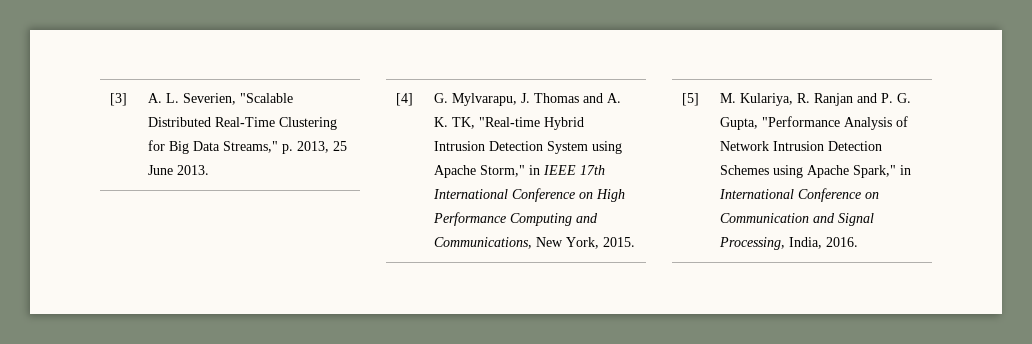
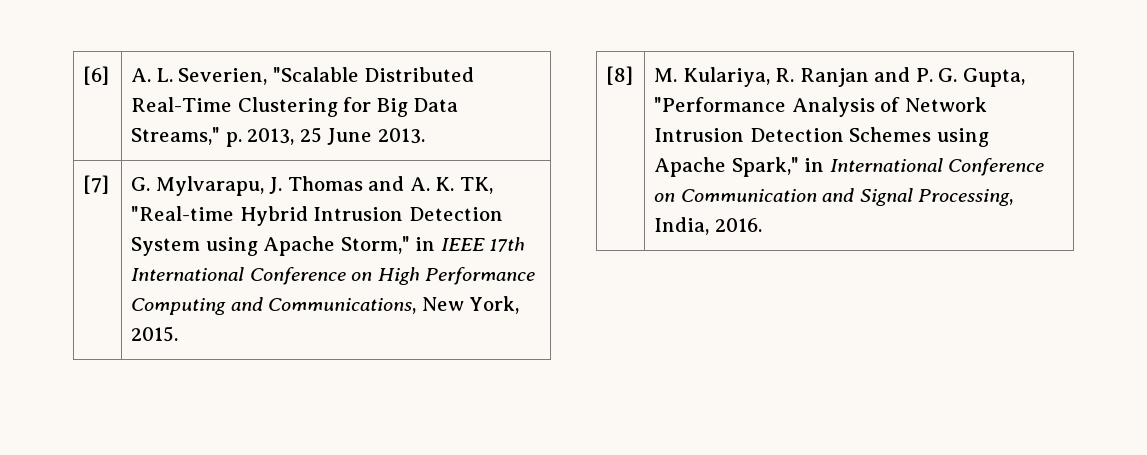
- [3] | A. L. Severien, "Scalable Distributed Real-Time Clustering for Big Data Streams," p. 2013, 25 June 2013.
+ [6] | A. L. Severien, "Scalable Distributed Real-Time Clustering for Big Data Streams," p. 2013, 25 June 2013.
- [4] | G. Mylvarapu, J. Thomas and A. K. TK, "Real-time Hybrid Intrusion Detection System using Apache Storm," in IEEE 17th International Conference on High Performance Computing and Communications, New York, 2015.
+ [7] | G. Mylvarapu, J. Thomas and A. K. TK, "Real-time Hybrid Intrusion Detection System using Apache Storm," in IEEE 17th International Conference on High Performance Computing and Communications, New York, 2015.
- [5] | M. Kulariya, R. Ranjan and P. G. Gupta, "Performance Analysis of Network Intrusion Detection Schemes using Apache Spark," in International Conference on Communication and Signal Processing, India, 2016.
+ [8] | M. Kulariya, R. Ranjan and P. G. Gupta, "Performance Analysis of Network Intrusion Detection Schemes using Apache Spark," in International Conference on Communication and Signal Processing, India, 2016.

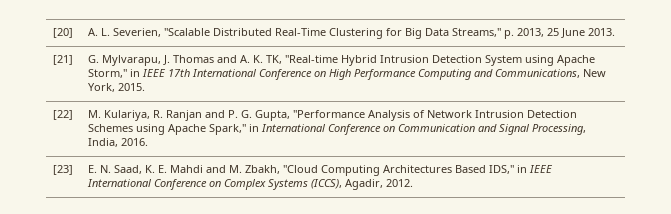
- [6] | A. L. Severien, "Scalable Distributed Real-Time Clustering for Big Data Streams," p. 2013, 25 June 2013.
+ [20] | A. L. Severien, "Scalable Distributed Real-Time Clustering for Big Data Streams," p. 2013, 25 June 2013.
- [7] | G. Mylvarapu, J. Thomas and A. K. TK, "Real-time Hybrid Intrusion Detection System using Apache Storm," in IEEE 17th International Conference on High Performance Computing and Communications, New York, 2015.
+ [21] | G. Mylvarapu, J. Thomas and A. K. TK, "Real-time Hybrid Intrusion Detection System using Apache Storm," in IEEE 17th International Conference on High Performance Computing and Communications, New York, 2015.
- [8] | M. Kulariya, R. Ranjan and P. G. Gupta, "Performance Analysis of Network Intrusion Detection Schemes using Apache Spark," in International Conference on Communication and Signal Processing, India, 2016.
+ [22] | M. Kulariya, R. Ranjan and P. G. Gupta, "Performance Analysis of Network Intrusion Detection Schemes using Apache Spark," in International Conference on Communication and Signal Processing, India, 2016.
+ [23] | E. N. Saad, K. E. Mahdi and M. Zbakh, "Cloud Computing Architectures Based IDS," in IEEE International Conference on Complex Systems (ICCS), Agadir, 2012.

